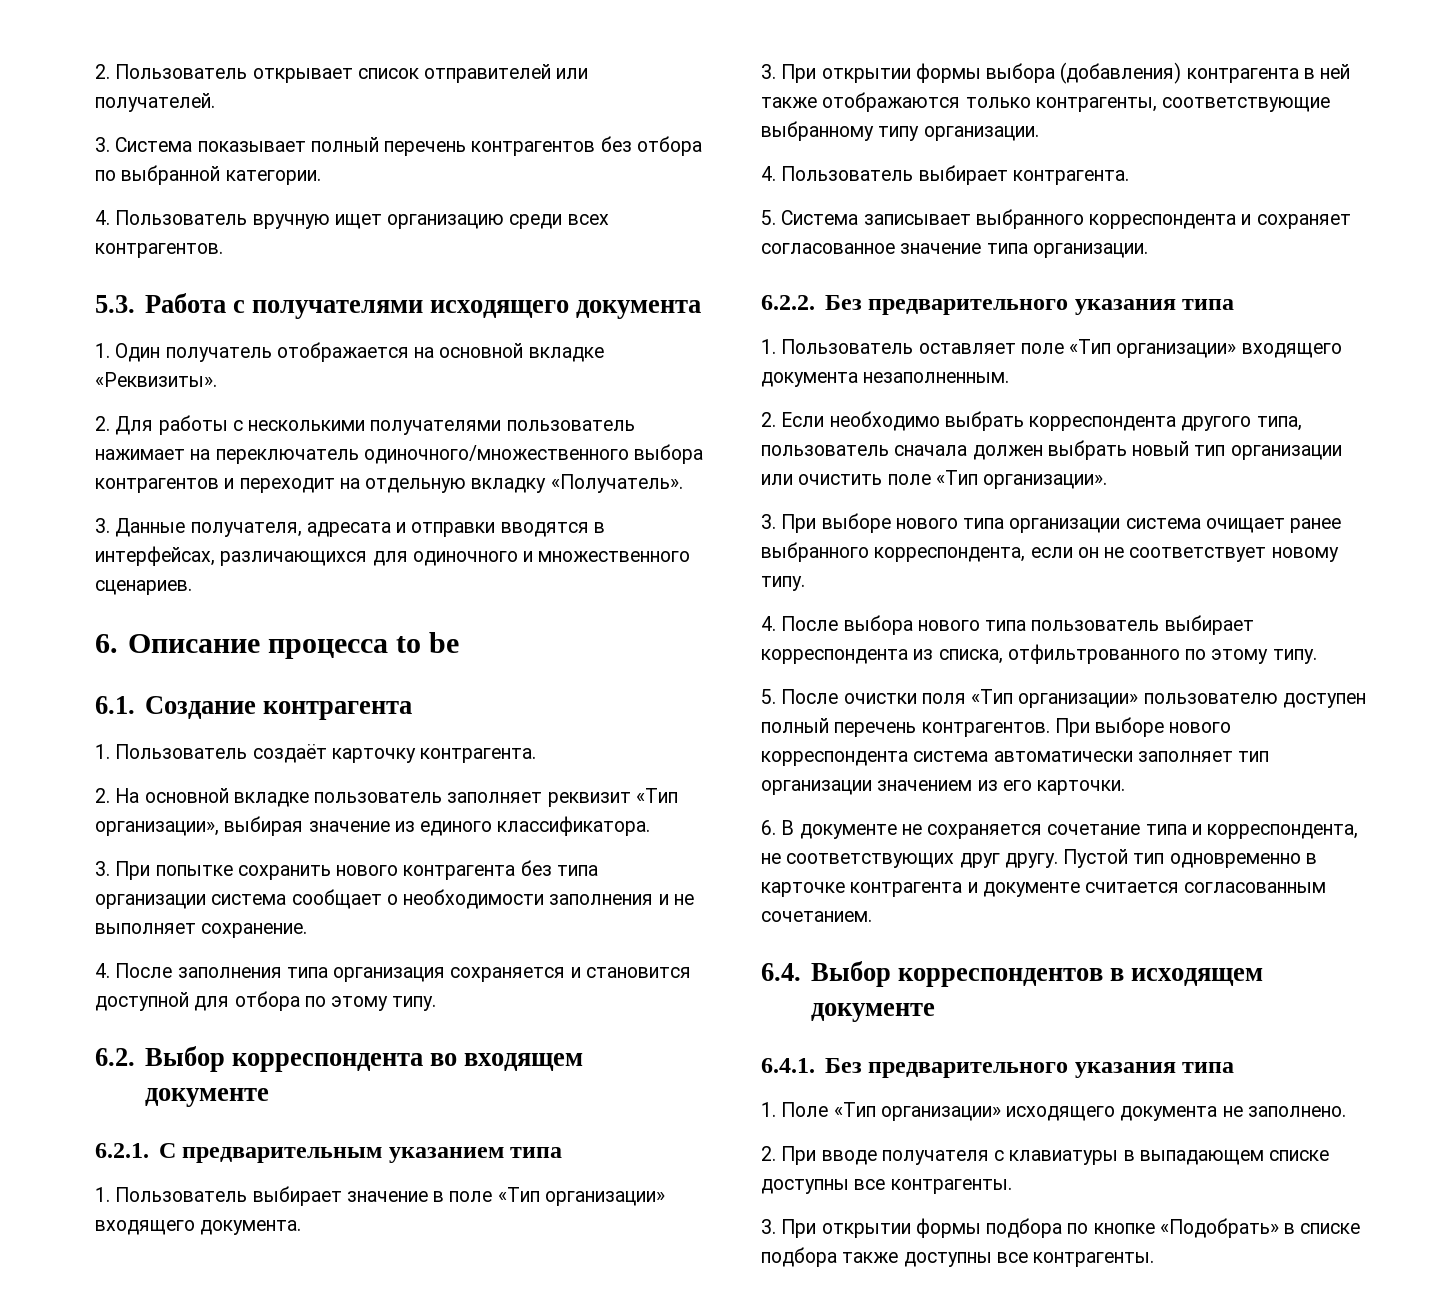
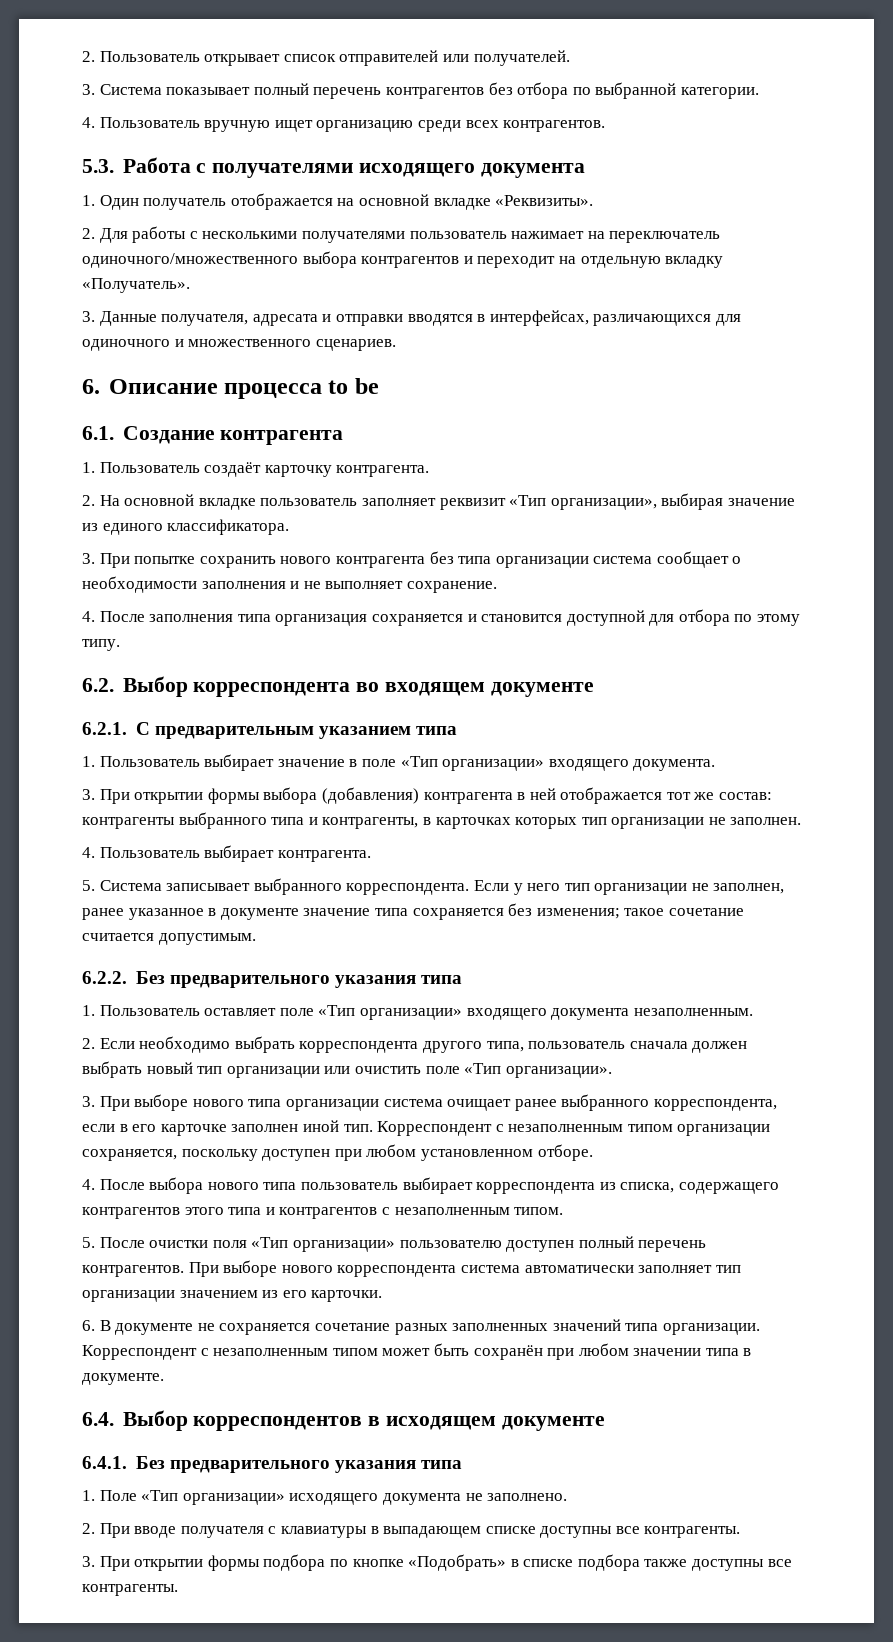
- 3. При открытии формы выбора (добавления) контрагента в ней также отображаются только контрагенты, соответствующие выбранному типу организации.
+ 3. При открытии формы выбора (добавления) контрагента в ней отображается тот же состав: контрагенты выбранного типа и контрагенты, в карточках которых тип организации не заполнен.
- 5. Система записывает выбранного корреспондента и сохраняет согласованное значение типа организации.
+ 5. Система записывает выбранного корреспондента. Если у него тип организации не заполнен, ранее указанное в документе значение типа сохраняется без изменения; такое сочетание считается допустимым.
- 3. При выборе нового типа организации система очищает ранее выбранного корреспондента, если он не соответствует новому типу.
+ 3. При выборе нового типа организации система очищает ранее выбранного корреспондента, если в его карточке заполнен иной тип. Корреспондент с незаполненным типом организации сохраняется, поскольку доступен при любом установленном отборе.
- 4. После выбора нового типа пользователь выбирает корреспондента из списка, отфильтрованного по этому типу.
+ 4. После выбора нового типа пользователь выбирает корреспондента из списка, содержащего контрагентов этого типа и контрагентов с незаполненным типом.
- 6. В документе не сохраняется сочетание типа и корреспондента, не соответствующих друг другу. Пустой тип одновременно в карточке контрагента и документе считается согласованным сочетанием.
+ 6. В документе не сохраняется сочетание разных заполненных значений типа организации. Корреспондент с незаполненным типом может быть сохранён при любом значении типа в документе.

